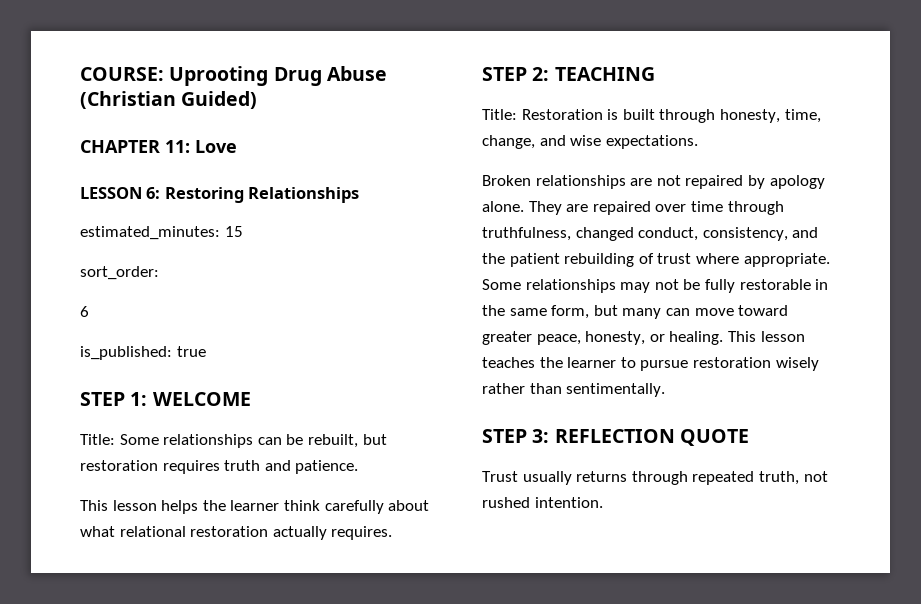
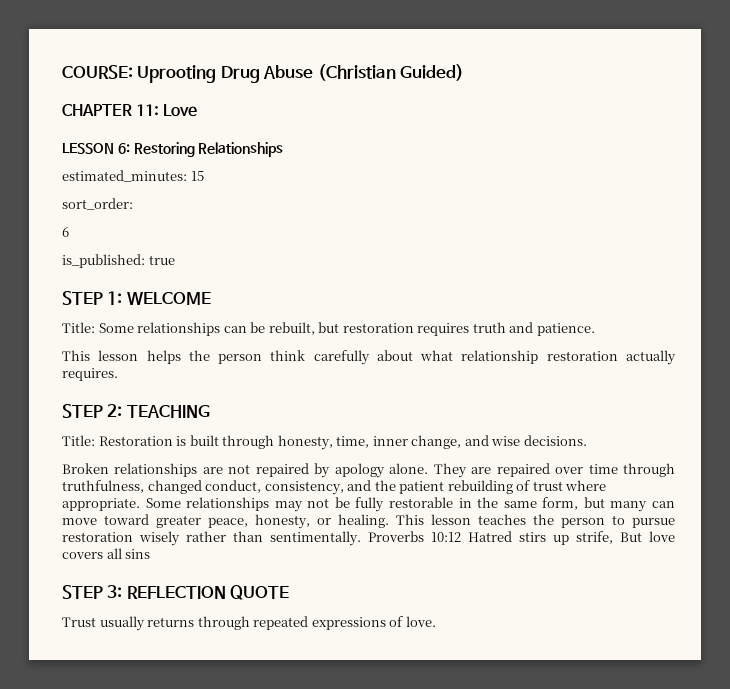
- This lesson helps the learner think carefully about what relational restoration actually requires.
+ This lesson helps the person think carefully about what relationship restoration actually requires.
- Title: Restoration is built through honesty, time, change, and wise expectations.
+ Title: Restoration is built through honesty, time, inner change, and wise decisions.
- This lesson teaches the learner to pursue restoration wisely rather than sentimentally.
+ This lesson teaches the person to pursue restoration wisely rather than sentimentally. Proverbs 10:12 Hatred stirs up strife, But love covers all sins
- Trust usually returns through repeated truth, not rushed intention.
+ Trust usually returns through repeated expressions of love.

